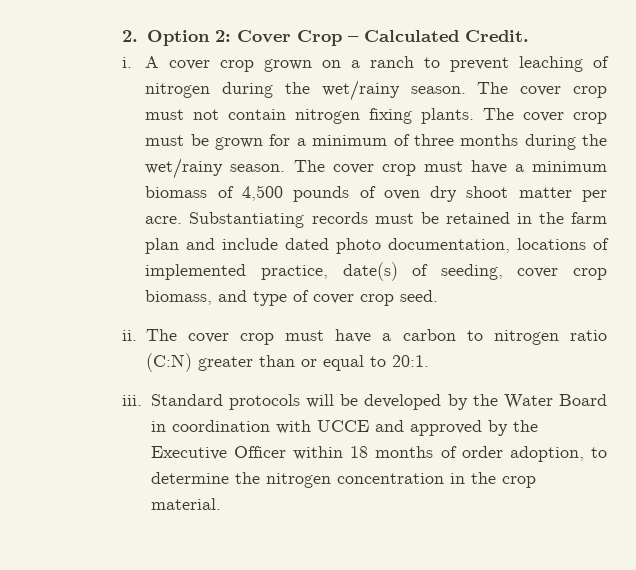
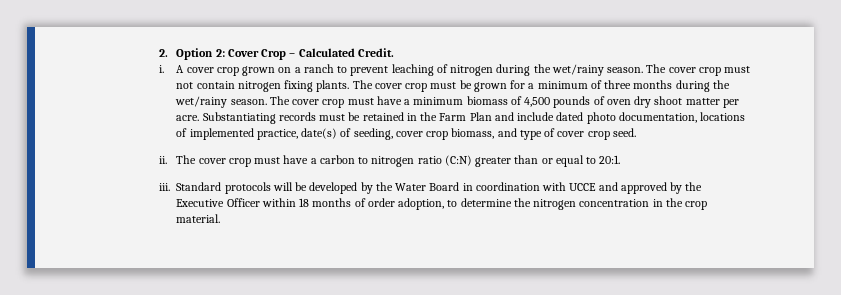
- Substantiating records must be retained in the farm plan and include dated photo documentation, locations of implemented practice, date(s) of seeding, cover crop biomass, and type of cover crop seed.
+ Substantiating records must be retained in the Farm Plan and include dated photo documentation, locations of implemented practice, date(s) of seeding, cover crop biomass, and type of cover crop seed.

